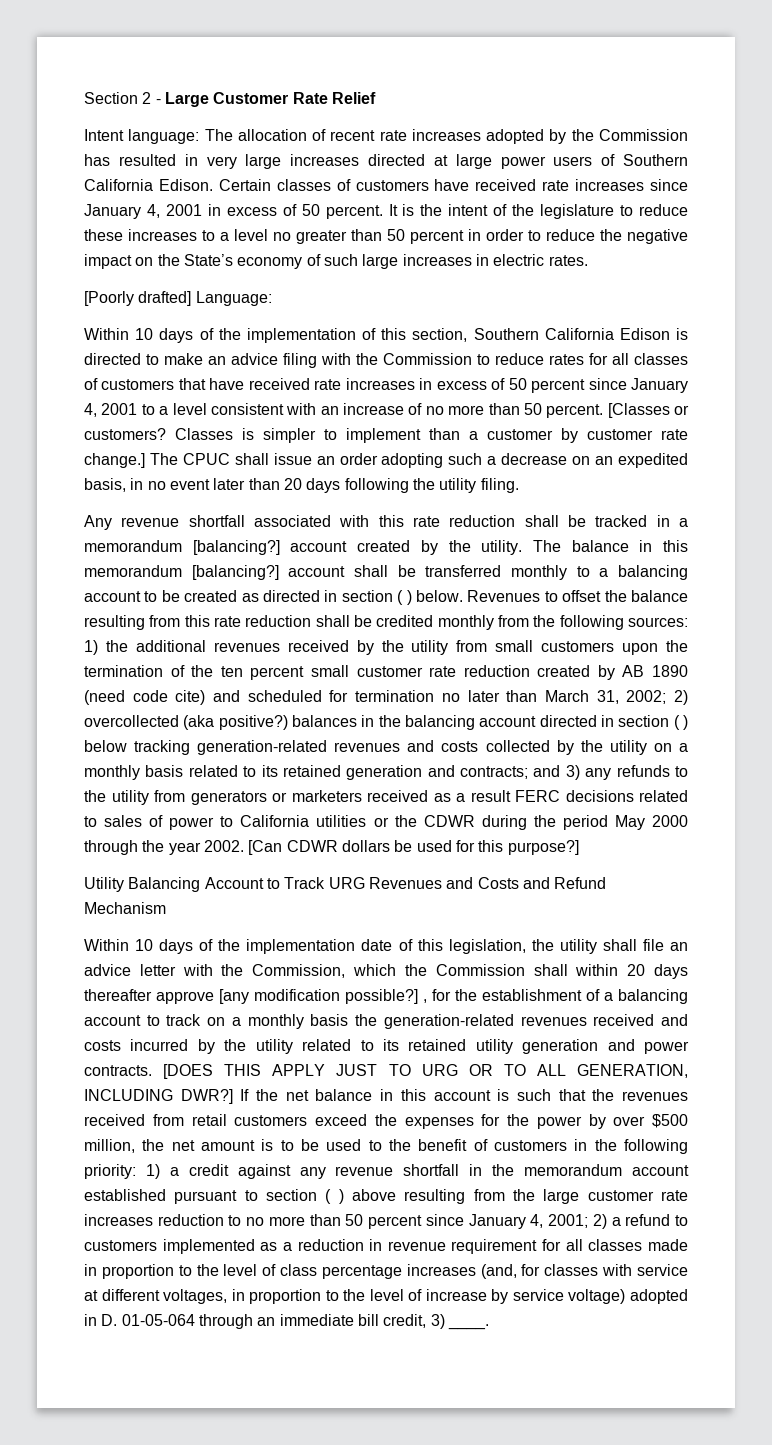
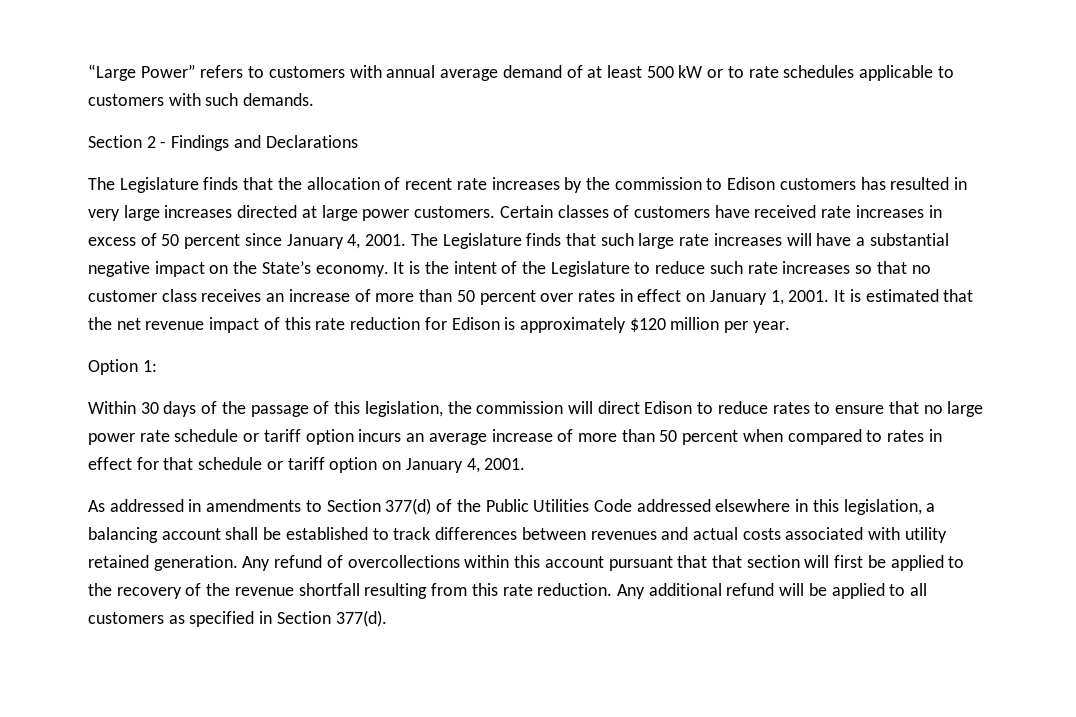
- Section 2 - Large Customer Rate Relief
- Intent language: The allocation of recent rate increases adopted by the Commission has resulted in very large increases directed at large power users of Southern California Edison.
+ “Large Power” refers to customers with annual average demand of at least 500 kW or to rate schedules applicable to customers with such demands.
+ Section 2 - Findings and Declarations
+ The Legislature finds that the allocation of recent rate increases by the commission to Edison customers has resulted in very large increases directed at large power customers.
- Certain classes of customers have received rate increases since January 4, 2001 in excess of 50 percent. It is the intent of the legislature to reduce these increases to a level no greater than 50 percent in order to reduce the negative impact on the State’s economy of such large increases in electric rates.
- [Poorly drafted] Language:
- Within 10 days of the implementation of this section, Southern California Edison is directed to make an advice filing with the Commission to reduce rates for all classes of customers that have received rate increases in excess of 50 percent since January 4, 2001 to a level consistent with an increase of no more than 50 percent. [Classes or customers? Classes is simpler to implement than a customer by customer rate change.] The CPUC shall issue an order adopting such a decrease on an expedited basis, in no event later than 20 days following the utility filing.
- Any revenue shortfall associated with this rate reduction shall be tracked in a memorandum [balancing?] account created by the utility. The balance in this memorandum [balancing?] account shall be transferred monthly to a balancing account to be created as directed in section ( ) below. Revenues to offset the balance resulting from this rate reduction shall be credited monthly from the following sources: 1) the additional revenues received by the utility from small customers upon the termination of the ten percent small customer rate reduction created by AB 1890 (need code cite) and scheduled for termination no later than March 31, 2002; 2) overcollected (aka positive?) balances in the balancing account directed in section ( ) below tracking generation-related revenues and costs collected by the utility on a monthly basis related to its retained generation and contracts; and 3) any refunds to the utility from generators or marketers received as a result FERC decisions related to sales of power to California utilities or the CDWR during the period May 2000 through the year 2002. [Can CDWR dollars be used for this purpose?]
- Utility Balancing Account to Track URG Revenues and Costs and Refund Mechanism
- Within 10 days of the implementation date of this legislation, the utility shall file an advice letter with the Commission, which the Commission shall within 20 days thereafter approve [any modification possible?] , for the establishment of a balancing account to track on a monthly basis the generation-related revenues received and costs incurred by the utility related to its retained utility generation and power contracts. [DOES THIS APPLY JUST TO URG OR TO ALL GENERATION, INCLUDING DWR?] If the net balance in this account is such that the revenues received from retail customers exceed the expenses for the power by over $500 million, the net amount is to be used to the benefit of customers in the following priority: 1) a credit against any revenue shortfall in the memorandum account established pursuant to section ( ) above resulting from the large customer rate increases reduction to no more than 50 percent since January 4, 2001; 2) a refund to customers implemented as a reduction in revenue requirement for all classes made in proportion to the level of class percentage increases (and, for classes with service at different voltages, in proportion to the level of increase by service voltage) adopted in D. 01-05-064 through an immediate bill credit, 3) ____.
+ Certain classes of customers have received rate increases in excess of 50 percent since January 4, 2001. The Legislature finds that such large rate increases will have a substantial negative impact on the State’s economy. It is the intent of the Legislature to reduce such rate increases so that no customer class receives an increase of more than 50 percent over rates in effect on January 1, 2001. It is estimated that the net revenue impact of this rate reduction for Edison is approximately $120 million per year.
+ Option 1:
+ Within 30 days of the passage of this legislation, the commission will direct Edison to reduce rates to ensure that no large power rate schedule or tariff option incurs an average increase of more than 50 percent when compared to rates in effect for that schedule or tariff option on January 4, 2001.
+ As addressed in amendments to Section 377(d) of the Public Utilities Code addressed elsewhere in this legislation, a balancing account shall be established to track differences between revenues and actual costs associated with utility retained generation. Any refund of overcollections within this account pursuant that that section will first be applied to the recovery of the revenue shortfall resulting from this rate reduction. Any additional refund will be applied to all customers as specified in Section 377(d).

